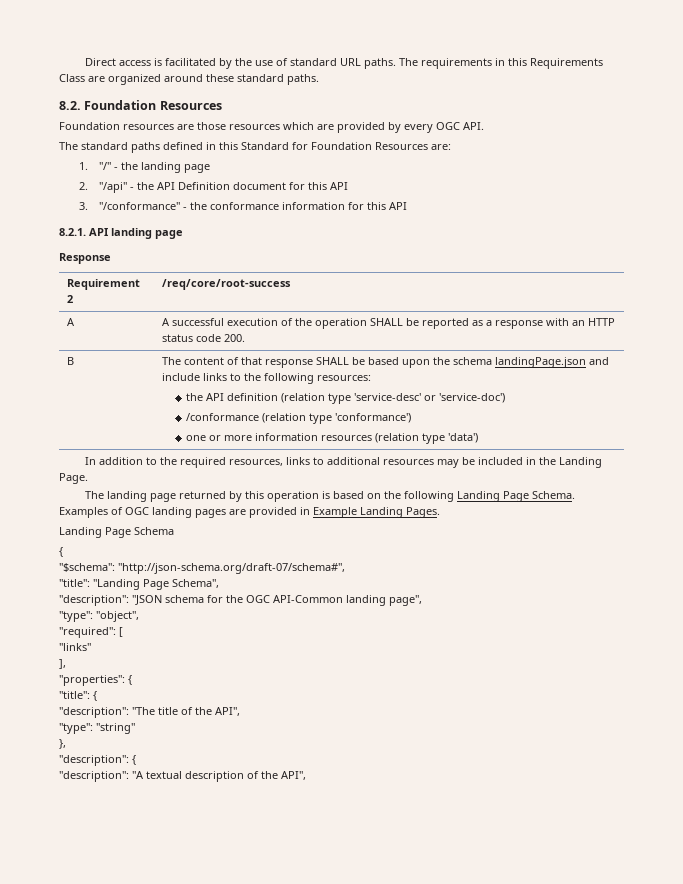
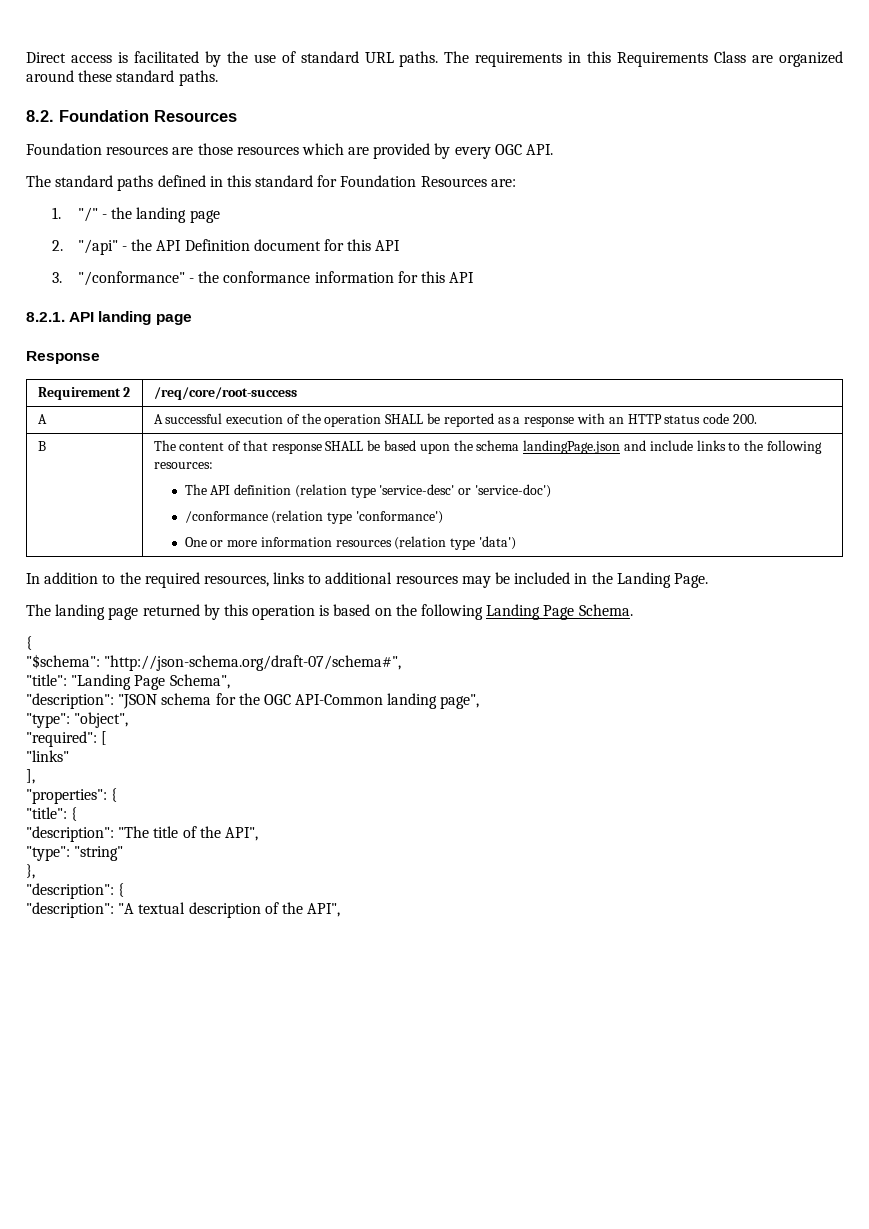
- The standard paths defined in this Standard for Foundation Resources are:
+ The standard paths defined in this standard for Foundation Resources are:
  B | The content of that response SHALL be based upon the schema landingPage.json and include links to the following resources:
- the API definition (relation type 'service-desc' or 'service-doc')
+ The API definition (relation type 'service-desc' or 'service-doc')
  /conformance (relation type 'conformance')
- one or more information resources (relation type 'data')
+ One or more information resources (relation type 'data')
- Examples of OGC landing pages are provided in Example Landing Pages.
- Landing Page Schema

